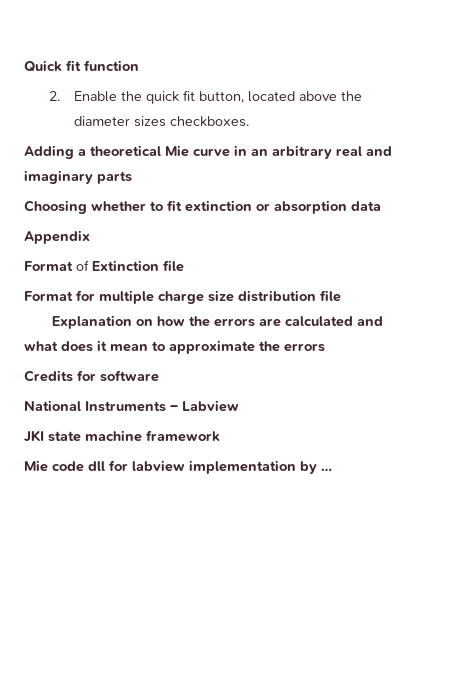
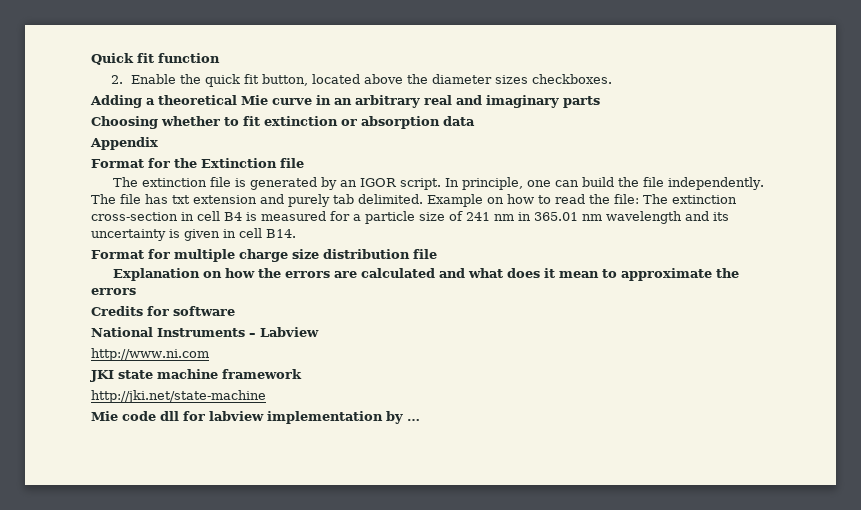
- Format of Extinction file
+ Format for the Extinction file
+ The extinction file is generated by an IGOR script. In principle, one can build the file independently. The file has txt extension and purely tab delimited. Example on how to read the file: The extinction cross-section in cell B4 is measured for a particle size of 241 nm in 365.01 nm wavelength and its uncertainty is given in cell B14.
+ http://www.ni.com
+ http://jki.net/state-machine

